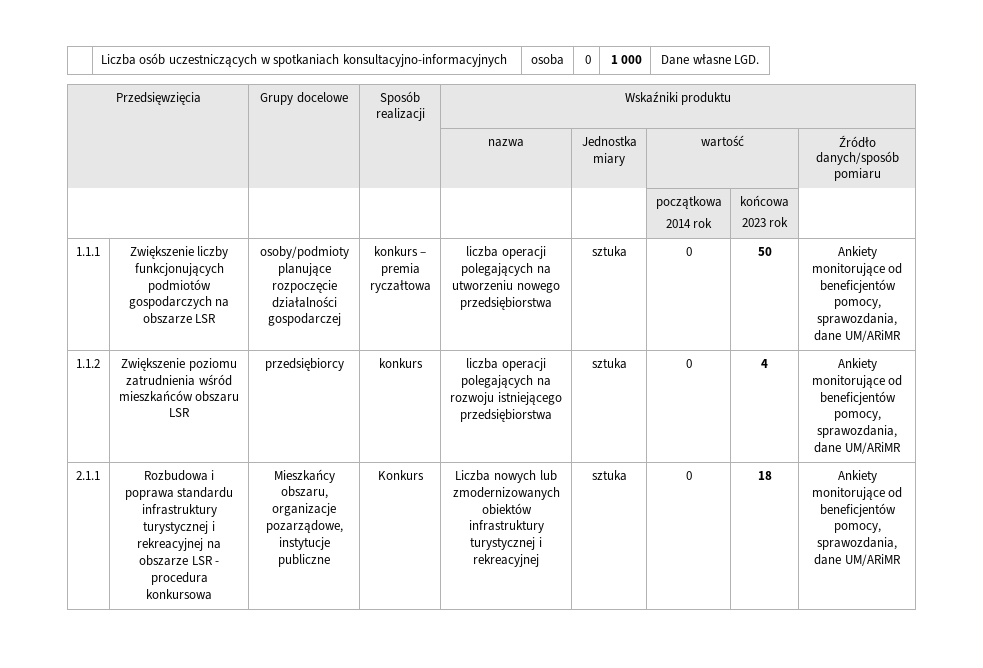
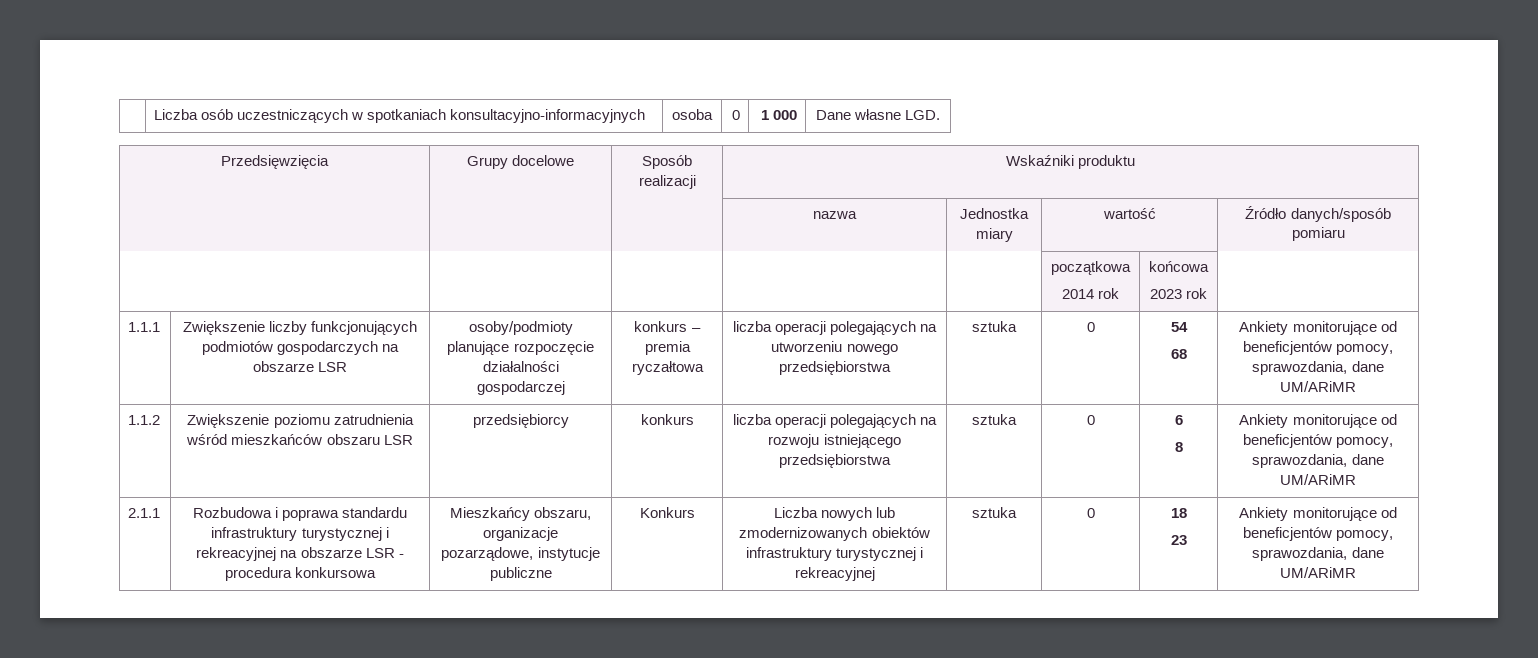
- 1.1.1 | Zwiększenie liczby funkcjonujących podmiotów gospodarczych na obszarze LSR | osoby/podmioty planujące rozpoczęcie działalności gospodarczej | konkurs – premia ryczałtowa | liczba operacji polegających na utworzeniu nowego przedsiębiorstwa | sztuka | 0 | 50 | Ankiety monitorujące od beneficjentów pomocy, sprawozdania, dane UM/ARiMR
+ 1.1.1 | Zwiększenie liczby funkcjonujących podmiotów gospodarczych na obszarze LSR | osoby/podmioty planujące rozpoczęcie działalności gospodarczej | konkurs – premia ryczałtowa | liczba operacji polegających na utworzeniu nowego przedsiębiorstwa | sztuka | 0 | 54
+ 68 | Ankiety monitorujące od beneficjentów pomocy, sprawozdania, dane UM/ARiMR
- 1.1.2 | Zwiększenie poziomu zatrudnienia wśród mieszkańców obszaru LSR | przedsiębiorcy | konkurs | liczba operacji polegających na rozwoju istniejącego przedsiębiorstwa | sztuka | 0 | 4 | Ankiety monitorujące od beneficjentów pomocy, sprawozdania, dane UM/ARiMR
+ 1.1.2 | Zwiększenie poziomu zatrudnienia wśród mieszkańców obszaru LSR | przedsiębiorcy | konkurs | liczba operacji polegających na rozwoju istniejącego przedsiębiorstwa | sztuka | 0 | 6
+ 8 | Ankiety monitorujące od beneficjentów pomocy, sprawozdania, dane UM/ARiMR
+ 23

